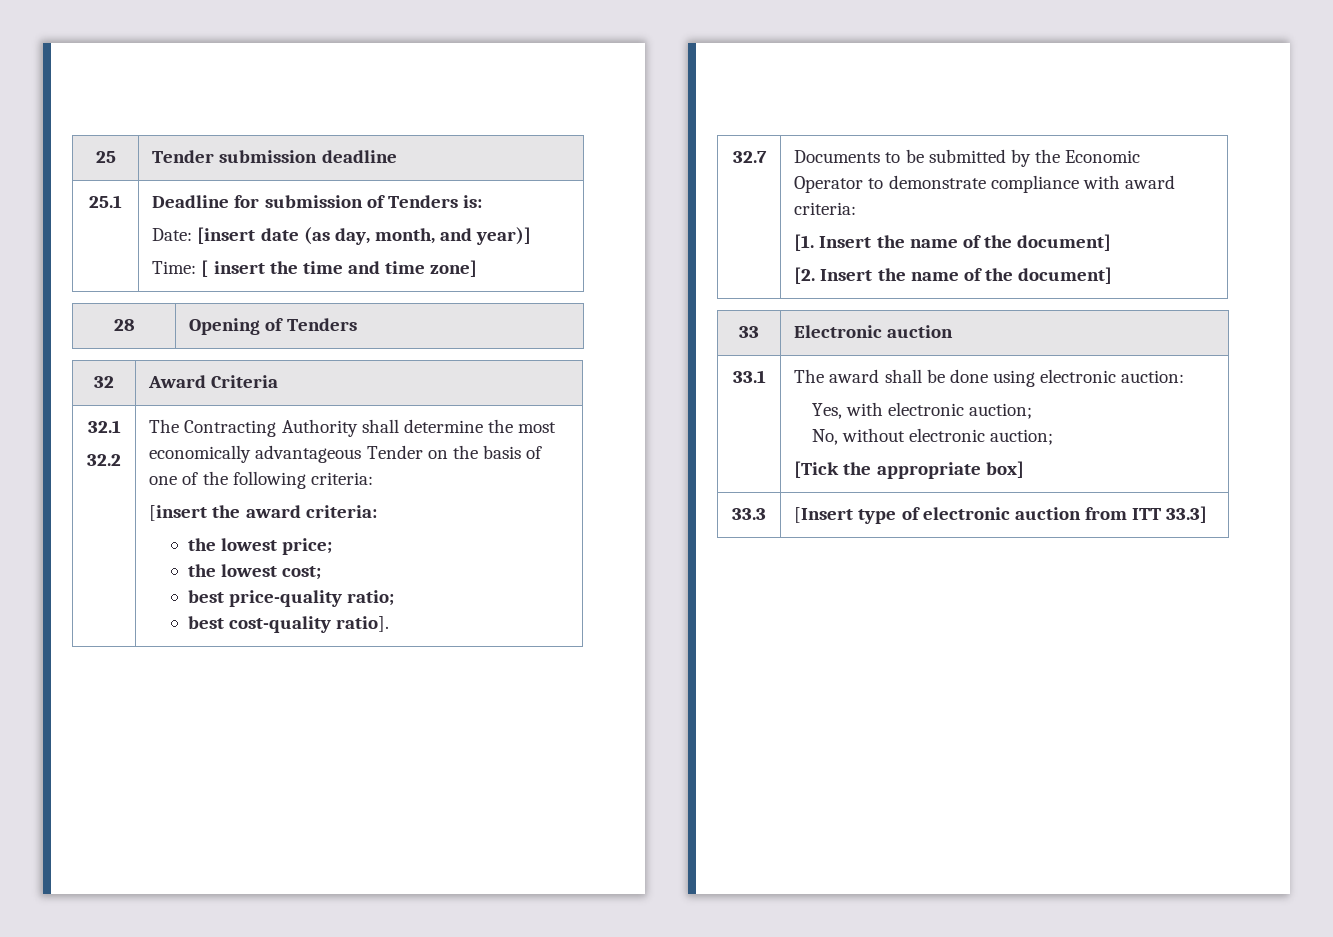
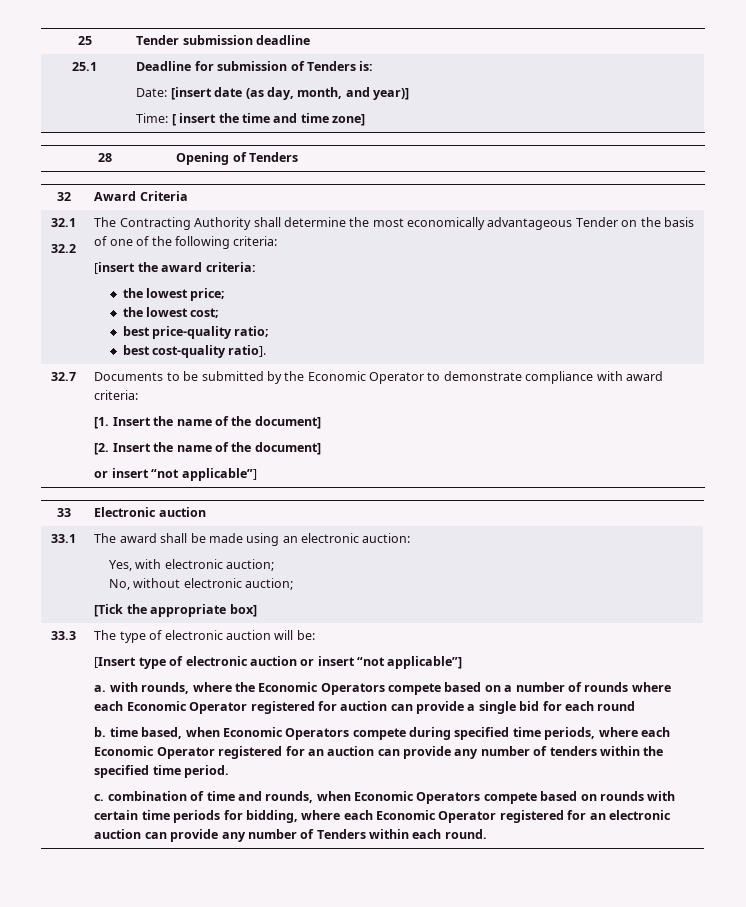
  32.7 | Documents to be submitted by the Economic Operator to demonstrate compliance with award criteria:
  [1. Insert the name of the document]
  [2. Insert the name of the document]
+ or insert “not applicable”]
- 33.1 | The award shall be done using electronic auction:
+ 33.1 | The award shall be made using an electronic auction:
+ The type of electronic auction will be:
- [Insert type of electronic auction from ITT 33.3]
+ [Insert type of electronic auction or insert “not applicable”]
+ a. with rounds, where the Economic Operators compete based on a number of rounds where each Economic Operator registered for auction can provide a single bid for each round
+ b. time based, when Economic Operators compete during specified time periods, where each Economic Operator registered for an auction can provide any number of tenders within the specified time period.
+ c. combination of time and rounds, when Economic Operators compete based on rounds with certain time periods for bidding, where each Economic Operator registered for an electronic auction can provide any number of Tenders within each round.

